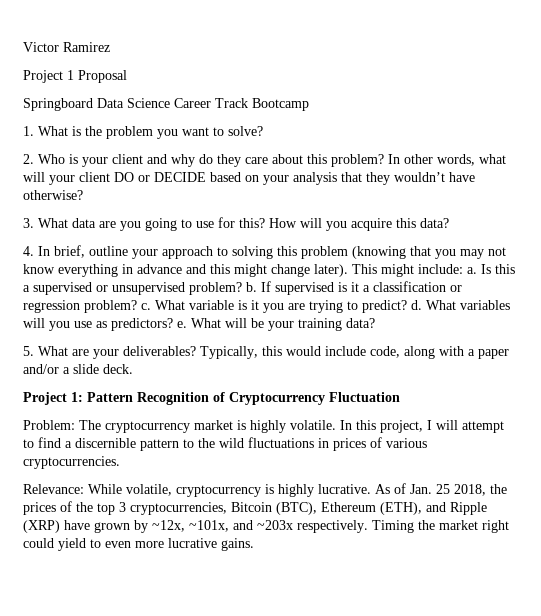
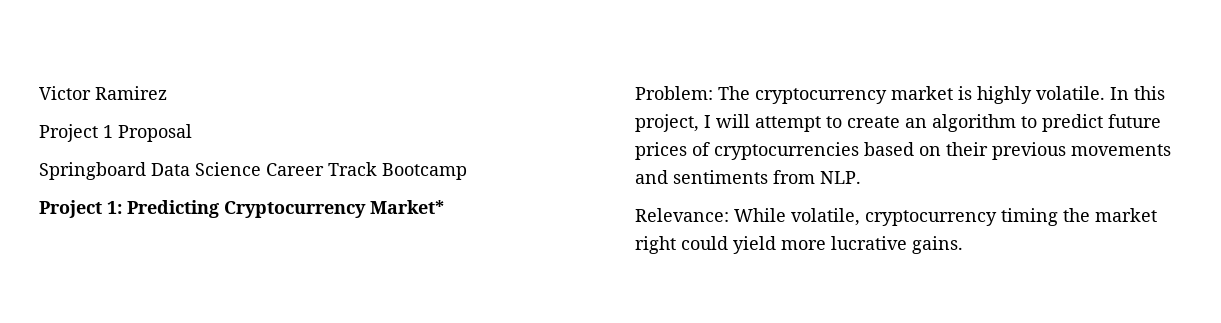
- 1. What is the problem you want to solve?
- 2. Who is your client and why do they care about this problem? In other words, what will your client DO or DECIDE based on your analysis that they wouldn’t have otherwise?
- 3. What data are you going to use for this? How will you acquire this data?
- 4. In brief, outline your approach to solving this problem (knowing that you may not know everything in advance and this might change later). This might include: a. Is this a supervised or unsupervised problem? b. If supervised is it a classification or regression problem? c. What variable is it you are trying to predict? d. What variables will you use as predictors? e. What will be your training data?
- 5. What are your deliverables? Typically, this would include code, along with a paper and/or a slide deck.
- Project 1: Pattern Recognition of Cryptocurrency Fluctuation
+ Project 1: Predicting Cryptocurrency Market*
- In this project, I will attempt to find a discernible pattern to the wild fluctuations in prices of various cryptocurrencies.
- Relevance: While volatile, cryptocurrency is highly lucrative. As of Jan. 25 2018, the prices of the top 3 cryptocurrencies, Bitcoin (BTC), Ethereum (ETH), and Ripple (XRP) have grown by ~12x, ~101x, and ~203x respectively. Timing the market right could yield to even more lucrative gains.
+ In this project, I will attempt to create an algorithm to predict future prices of cryptocurrencies based on their previous movements and sentiments from NLP.
+ Relevance: While volatile, cryptocurrency timing the market right could yield more lucrative gains.

